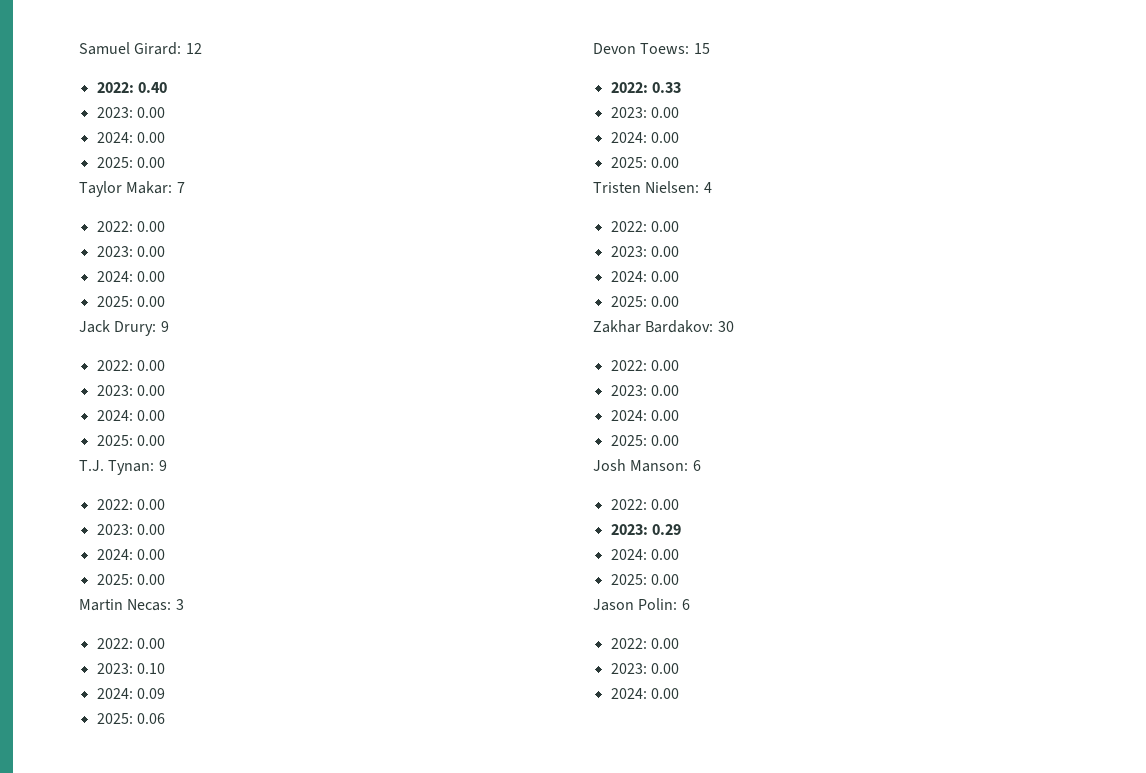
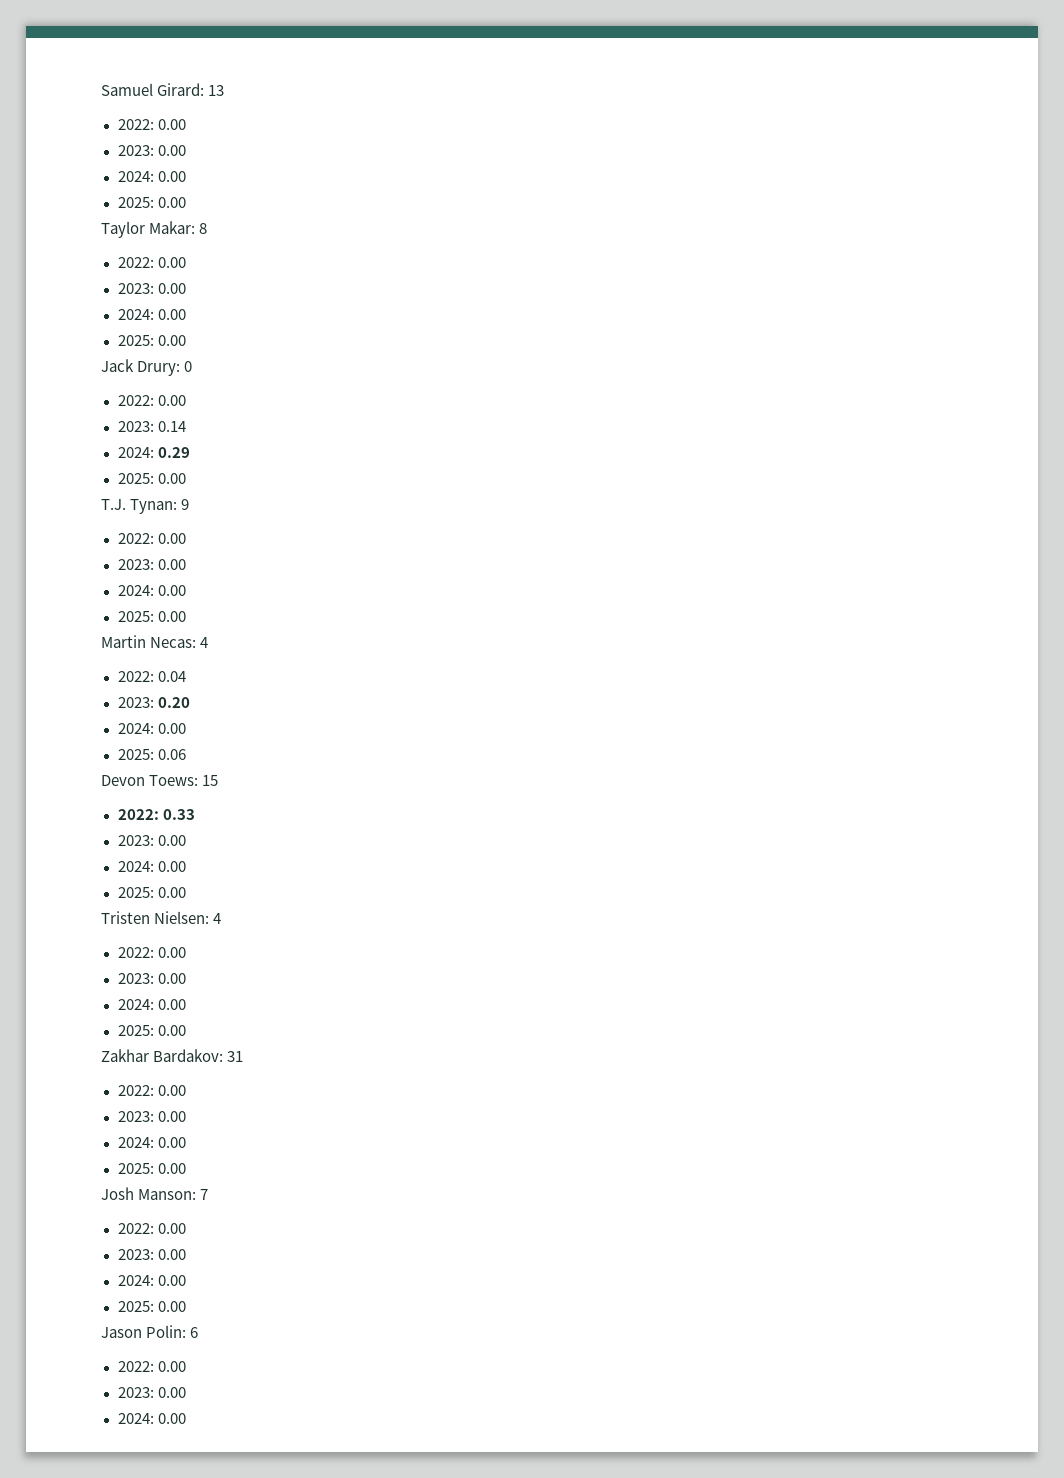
- Samuel Girard: 12
- 2022: 0.40
+ Samuel Girard: 13
+ 2022: 0.00
- Taylor Makar: 7
+ Taylor Makar: 8
- Jack Drury: 9
+ Jack Drury: 0
  2022: 0.00
- 2023: 0.00
- 2024: 0.00
+ 2023: 0.14
+ 2024: 0.29
- Martin Necas: 3
- 2022: 0.00
- 2023: 0.10
- 2024: 0.09
+ Martin Necas: 4
+ 2022: 0.04
+ 2023: 0.20
+ 2024: 0.00
- Zakhar Bardakov: 30
+ Zakhar Bardakov: 31
- Josh Manson: 6
+ Josh Manson: 7
  2022: 0.00
- 2023: 0.29
+ 2023: 0.00

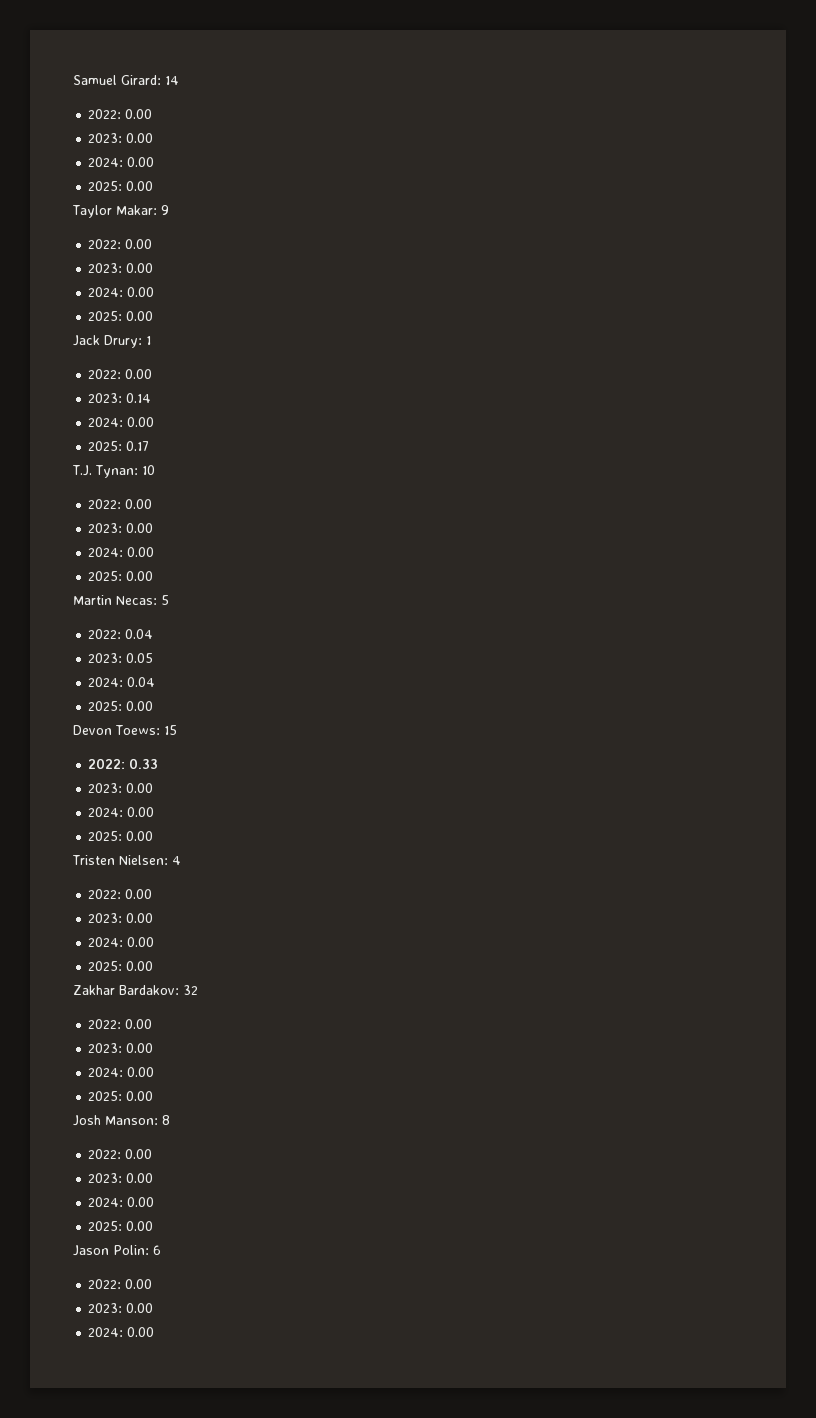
- Samuel Girard: 13
+ Samuel Girard: 14
- Taylor Makar: 8
+ Taylor Makar: 9
- Jack Drury: 0
+ Jack Drury: 1
  2023: 0.14
- 2024: 0.29
- 2025: 0.00
+ 2024: 0.00
+ 2025: 0.17
- T.J. Tynan: 9
+ T.J. Tynan: 10
- Martin Necas: 4
+ Martin Necas: 5
- 2023: 0.20
- 2024: 0.00
- 2025: 0.06
+ 2023: 0.05
+ 2024: 0.04
+ 2025: 0.00
- Zakhar Bardakov: 31
+ Zakhar Bardakov: 32
- Josh Manson: 7
+ Josh Manson: 8

